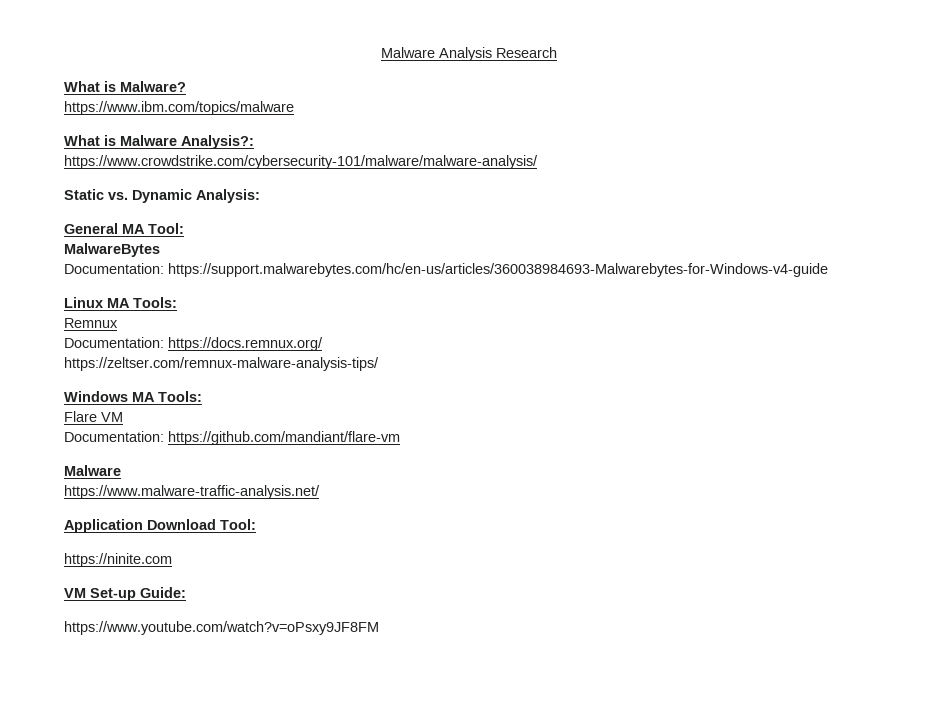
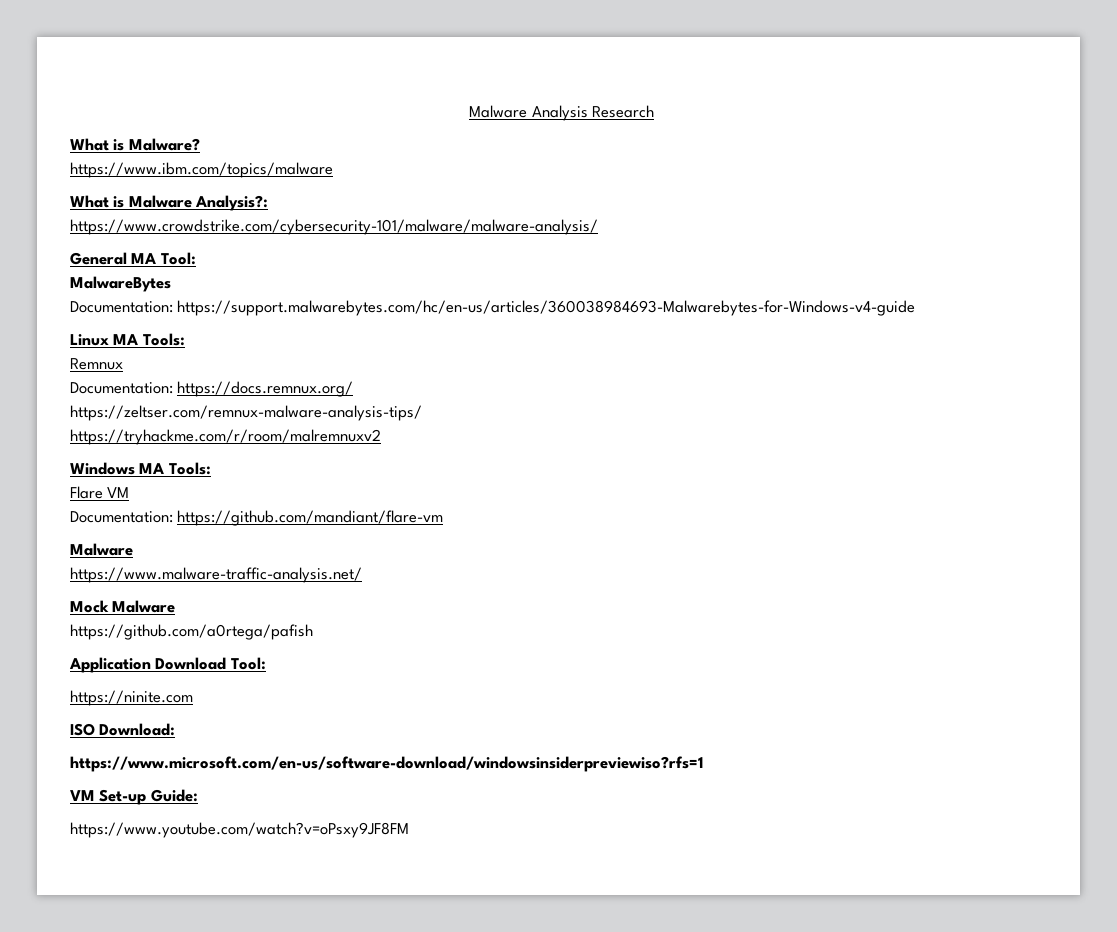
- Static vs. Dynamic Analysis:
+ https://tryhackme.com/r/room/malremnuxv2
+ Mock Malware
+ https://github.com/a0rtega/pafish
+ ISO Download:
+ https://www.microsoft.com/en-us/software-download/windowsinsiderpreviewiso?rfs=1

